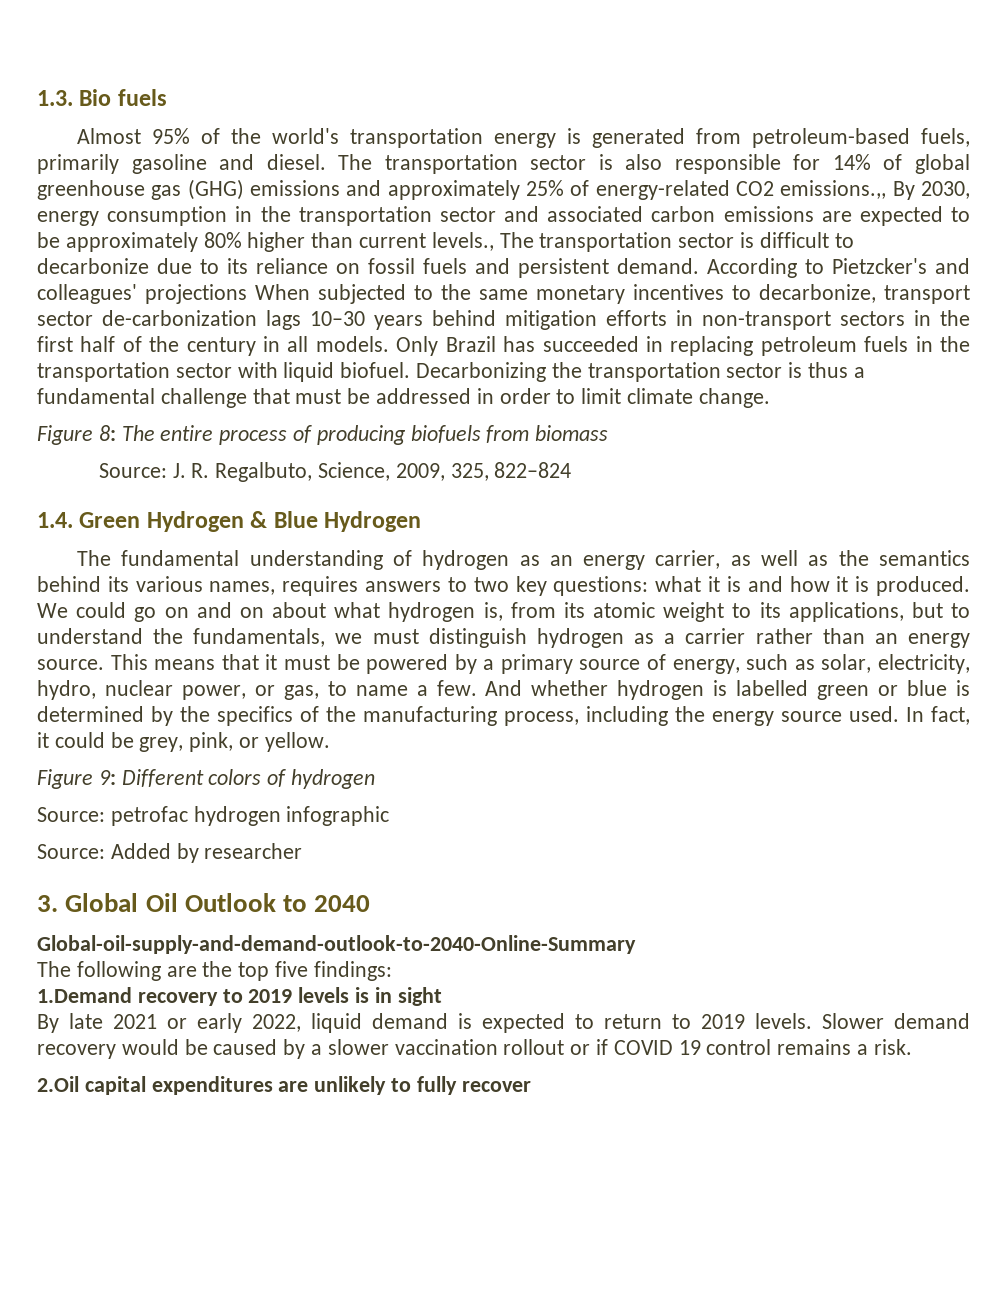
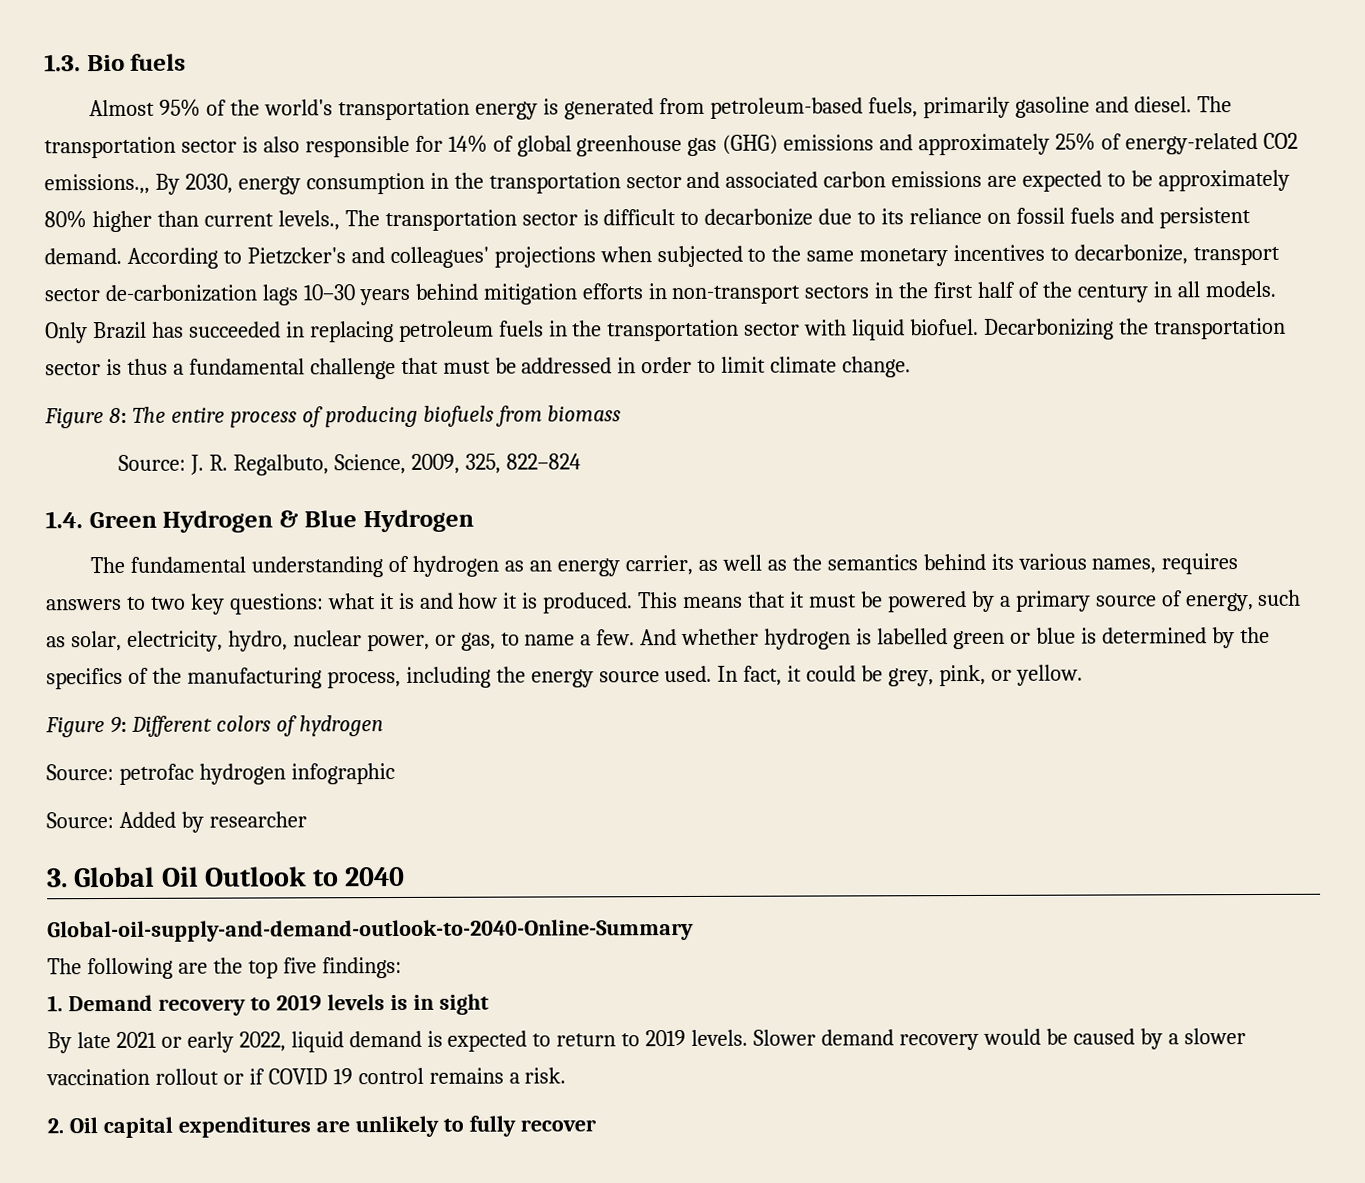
- According to Pietzcker's and colleagues' projections When subjected to the same monetary incentives to decarbonize, transport sector de-carbonization lags 10–30 years behind mitigation efforts in non-transport sectors in the first half of the century in all models.
+ According to Pietzcker's and colleagues' projections when subjected to the same monetary incentives to decarbonize, transport sector de-carbonization lags 10–30 years behind mitigation efforts in non-transport sectors in the first half of the century in all models.
- We could go on and on about what hydrogen is, from its atomic weight to its applications, but to understand the fundamentals, we must distinguish hydrogen as a carrier rather than an energy source.
- 1.Demand recovery to 2019 levels is in sight
+ 1. Demand recovery to 2019 levels is in sight
- 2.Oil capital expenditures are unlikely to fully recover
+ 2. Oil capital expenditures are unlikely to fully recover

